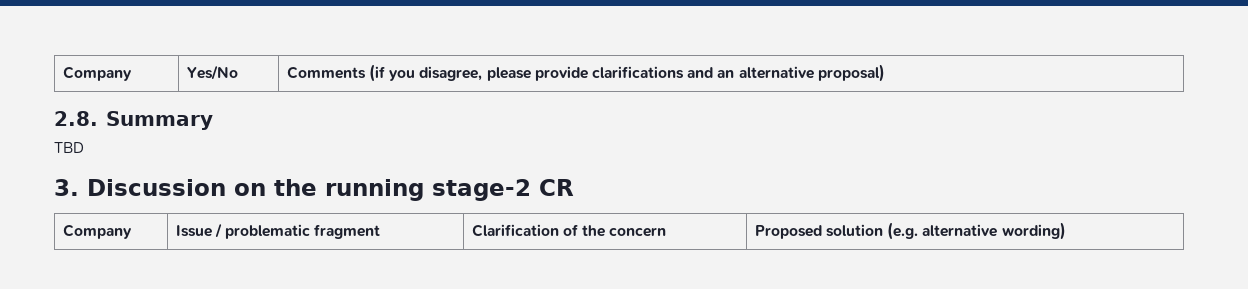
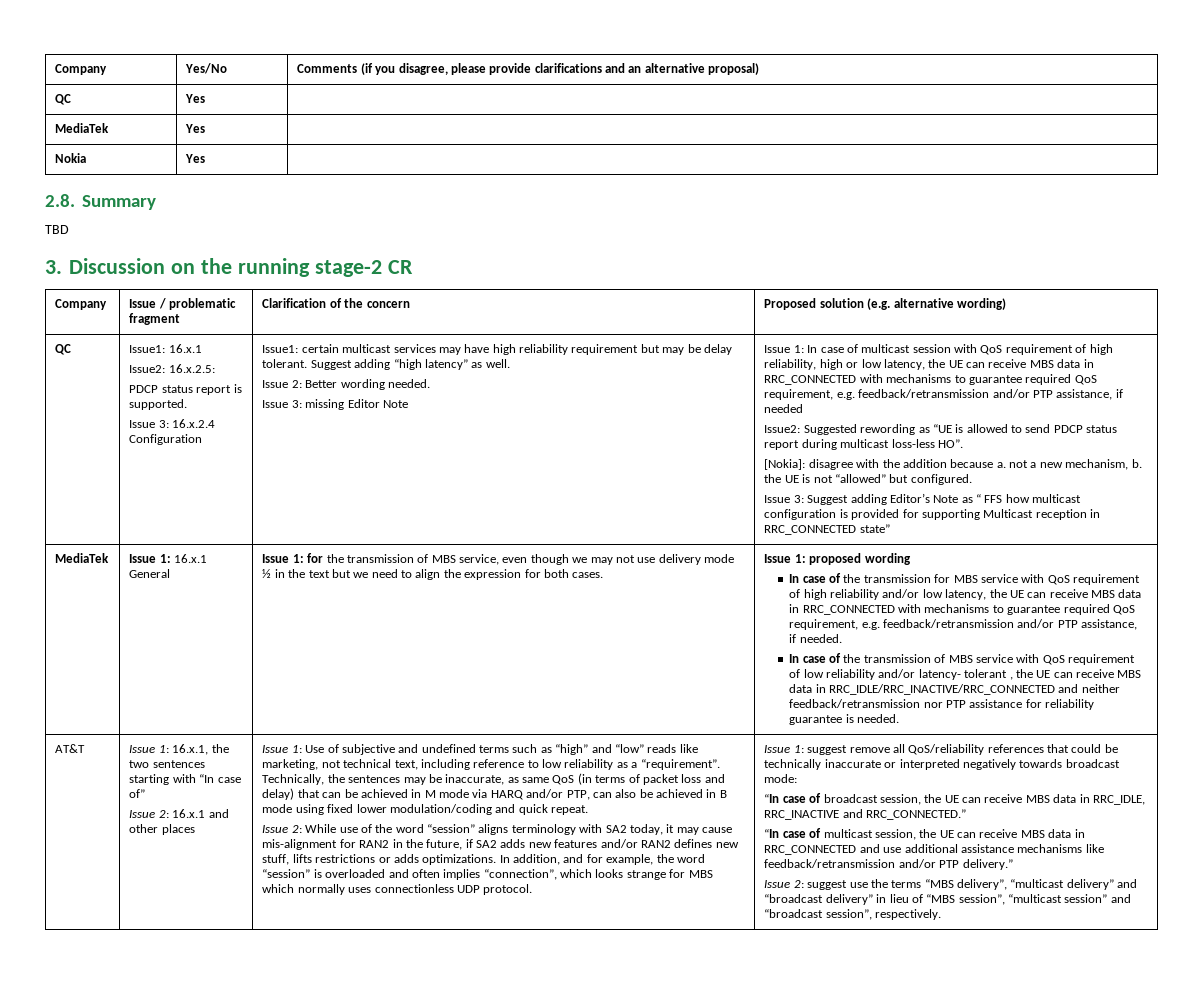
+ QC | Yes |
+ MediaTek | Yes |
+ Nokia | Yes |
+ QC | Issue1: 16.x.1
+ Issue2: 16.x.2.5:
+ PDCP status report is supported.
+ Issue 3: 16.x.2.4 Configuration | Issue1: certain multicast services may have high reliability requirement but may be delay tolerant. Suggest adding “high latency” as well.
+ Issue 2: Better wording needed.
+ Issue 3: missing Editor Note | Issue 1: In case of multicast session with QoS requirement of high reliability, high or low latency, the UE can receive MBS data in RRC_CONNECTED with mechanisms to guarantee required QoS requirement, e.g. feedback/retransmission and/or PTP assistance, if needed
+ Issue2: Suggested rewording as “UE is allowed to send PDCP status report during multicast loss-less HO”.
+ [Nokia]: disagree with the addition because a. not a new mechanism, b. the UE is not “allowed” but configured.
+ Issue 3: Suggest adding Editor’s Note as “ FFS how multicast configuration is provided for supporting Multicast reception in RRC_CONNECTED state”
+ MediaTek | Issue 1: 16.x.1 General | Issue 1: for the transmission of MBS service, even though we may not use delivery mode ½ in the text but we need to align the expression for both cases. | Issue 1: proposed wording
+ In case of the transmission for MBS service with QoS requirement of high reliability and/or low latency, the UE can receive MBS data in RRC_CONNECTED with mechanisms to guarantee required QoS requirement, e.g. feedback/retransmission and/or PTP assistance, if needed.
+ In case of the transmission of MBS service with QoS requirement of low reliability and/or latency- tolerant , the UE can receive MBS data in RRC_IDLE/RRC_INACTIVE/RRC_CONNECTED and neither feedback/retransmission nor PTP assistance for reliability guarantee is needed.
+ AT&T | Issue 1: 16.x.1, the two sentences starting with “In case of”
+ Issue 2: 16.x.1 and other places | Issue 1: Use of subjective and undefined terms such as “high” and “low” reads like marketing, not technical text, including reference to low reliability as a “requirement”. Technically, the sentences may be inaccurate, as same QoS (in terms of packet loss and delay) that can be achieved in M mode via HARQ and/or PTP, can also be achieved in B mode using fixed lower modulation/coding and quick repeat.
+ Issue 2: While use of the word “session” aligns terminology with SA2 today, it may cause mis-alignment for RAN2 in the future, if SA2 adds new features and/or RAN2 defines new stuff, lifts restrictions or adds optimizations. In addition, and for example, the word “session” is overloaded and often implies “connection”, which looks strange for MBS which normally uses connectionless UDP protocol. | Issue 1: suggest remove all QoS/reliability references that could be technically inaccurate or interpreted negatively towards broadcast mode:
+ “In case of broadcast session, the UE can receive MBS data in RRC_IDLE, RRC_INACTIVE and RRC_CONNECTED.”
+ “In case of multicast session, the UE can receive MBS data in RRC_CONNECTED and use additional assistance mechanisms like feedback/retransmission and/or PTP delivery.”
+ Issue 2: suggest use the terms “MBS delivery”, “multicast delivery” and “broadcast delivery” in lieu of “MBS session”, “multicast session” and “broadcast session”, respectively.

